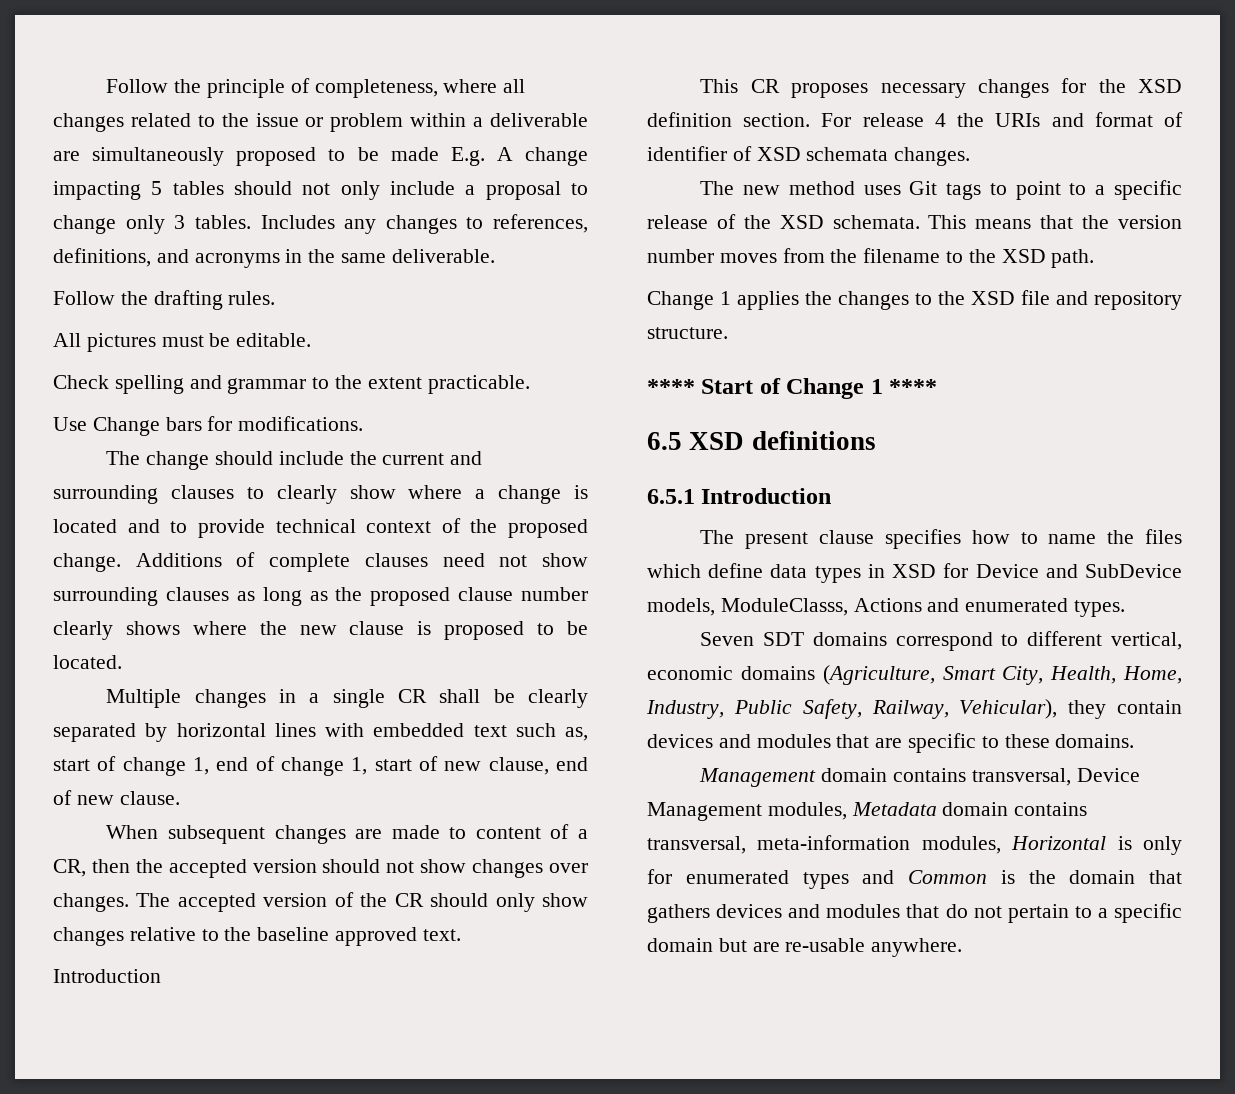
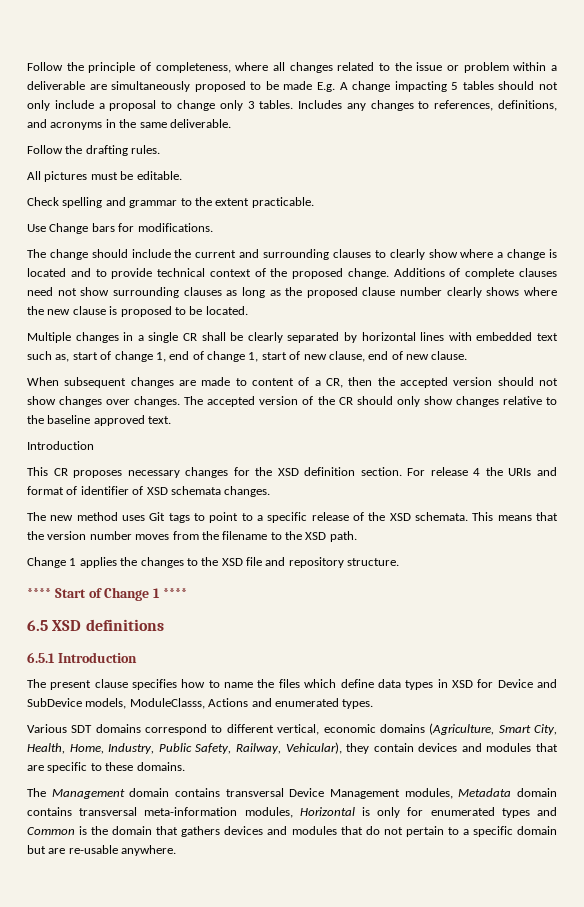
- Seven SDT domains correspond to different vertical, economic domains (Agriculture, Smart City, Health, Home, Industry, Public Safety, Railway, Vehicular), they contain devices and modules that are specific to these domains.
+ Various SDT domains correspond to different vertical, economic domains (Agriculture, Smart City, Health, Home, Industry, Public Safety, Railway, Vehicular), they contain devices and modules that are specific to these domains.
- Management domain contains transversal, Device Management modules, Metadata domain contains transversal, meta-information modules, Horizontal is only for enumerated types and Common is the domain that gathers devices and modules that do not pertain to a specific domain but are re-usable anywhere.
+ The Management domain contains transversal Device Management modules, Metadata domain contains transversal meta-information modules, Horizontal is only for enumerated types and Common is the domain that gathers devices and modules that do not pertain to a specific domain but are re-usable anywhere.

